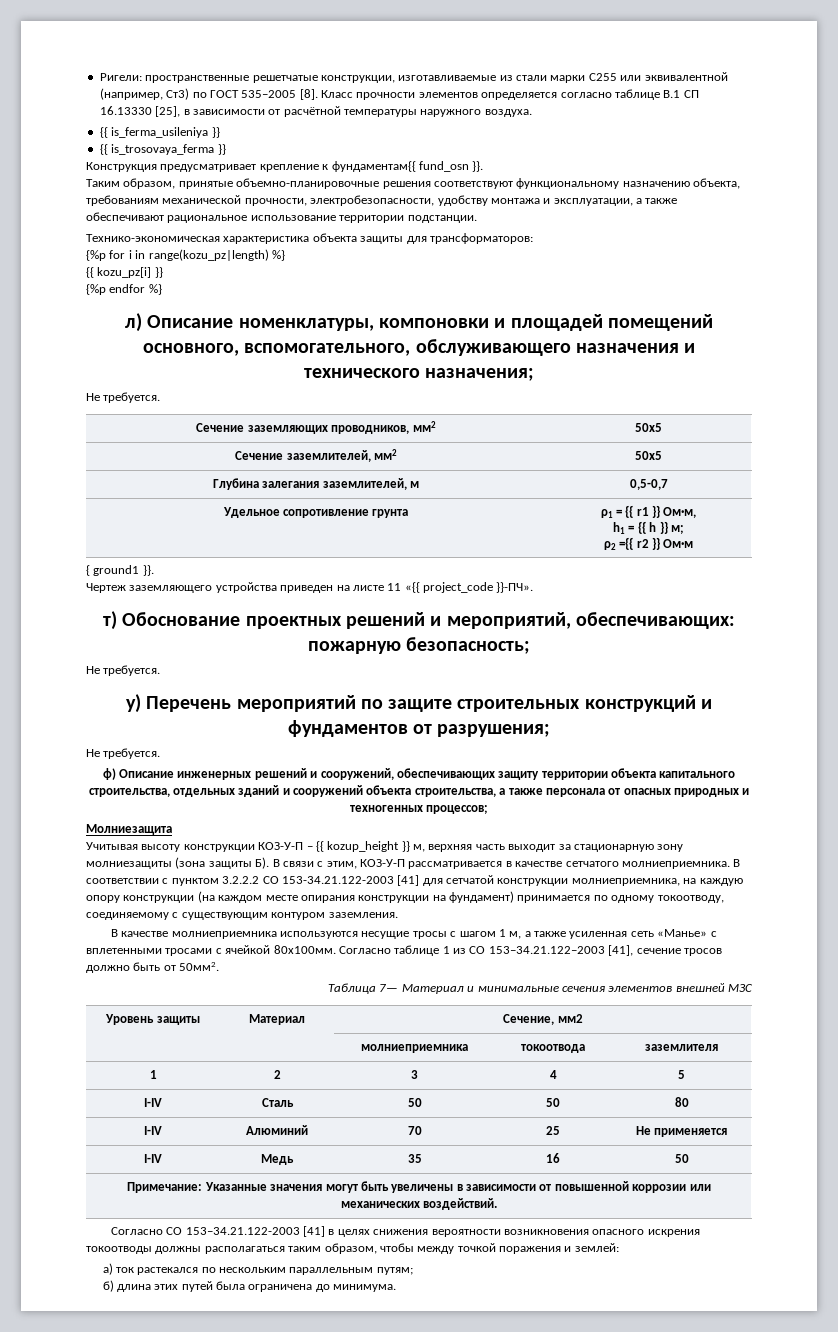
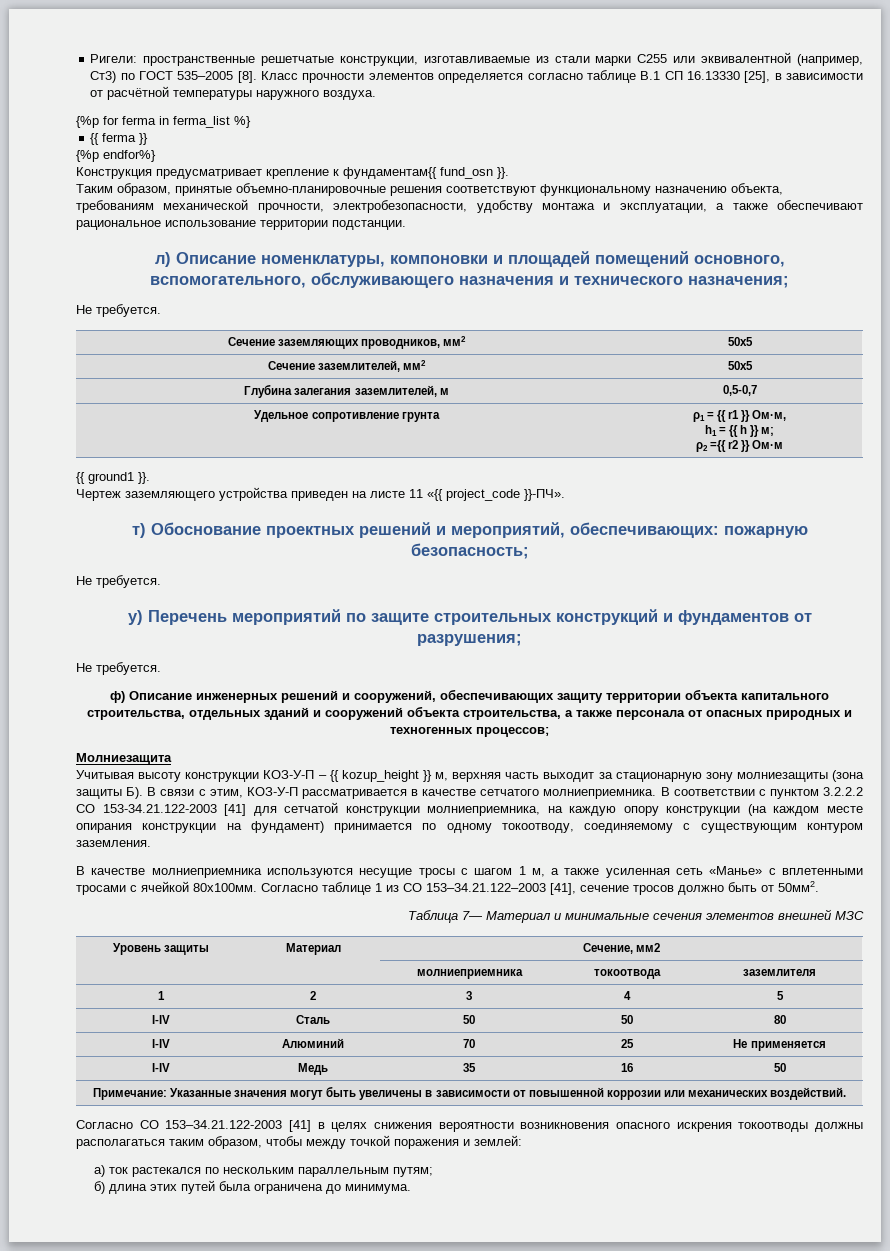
- {{ is_ferma_usileniya }}
- {{ is_trosovaya_ferma }}
+ {%p for ferma in ferma_list %}
+ {{ ferma }}
+ {%p endfor%}
- Технико-экономическая характеристика объекта защиты для трансформаторов:
- {%p for i in range(kozu_pz|length) %}
- {{ kozu_pz[i] }}
- {%p endfor %}
- { ground1 }}.
+ {{ ground1 }}.

